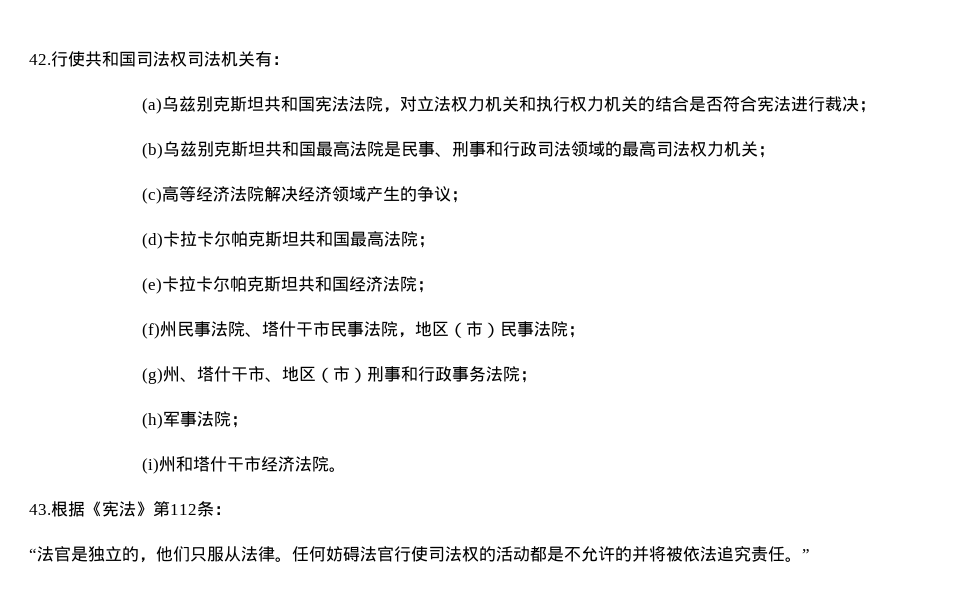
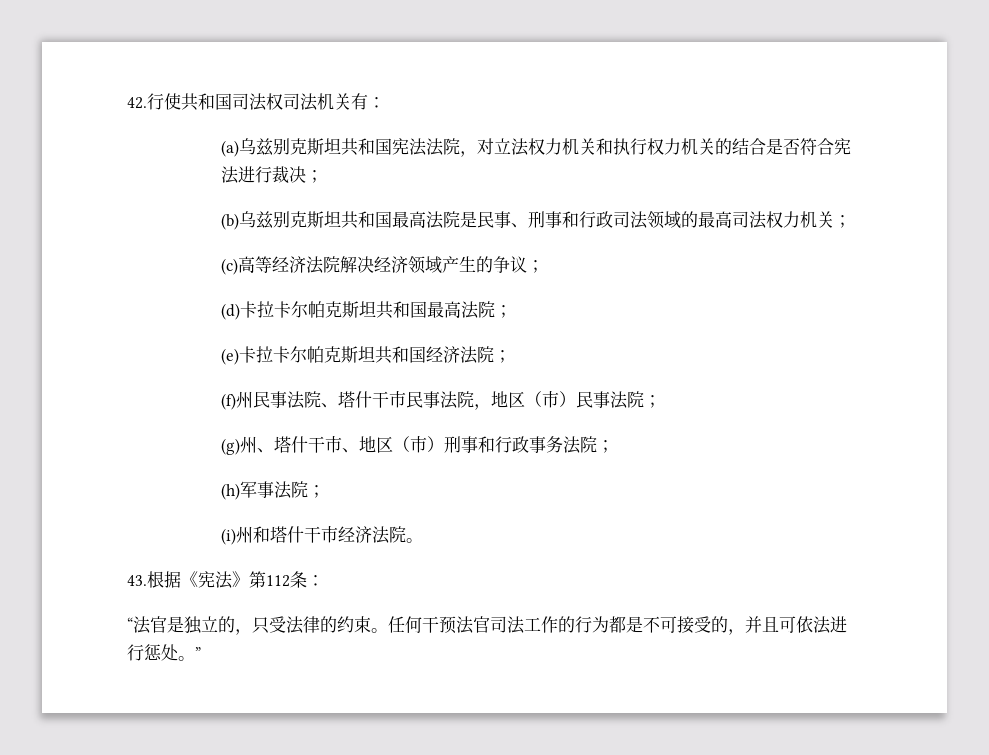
- “法官是独立的，他们只服从法律。任何妨碍法官行使司法权的活动都是不允许的并将被依法追究责任。”
+ “法官是独立的，只受法律的约束。任何干预法官司法工作的行为都是不可接受的，并且可依法进行惩处。”

